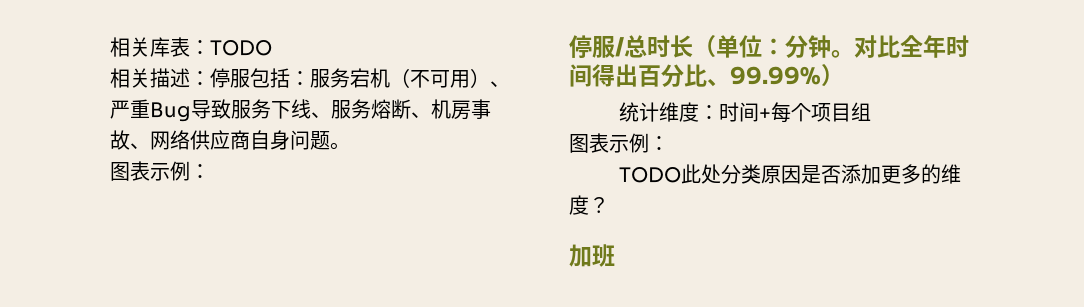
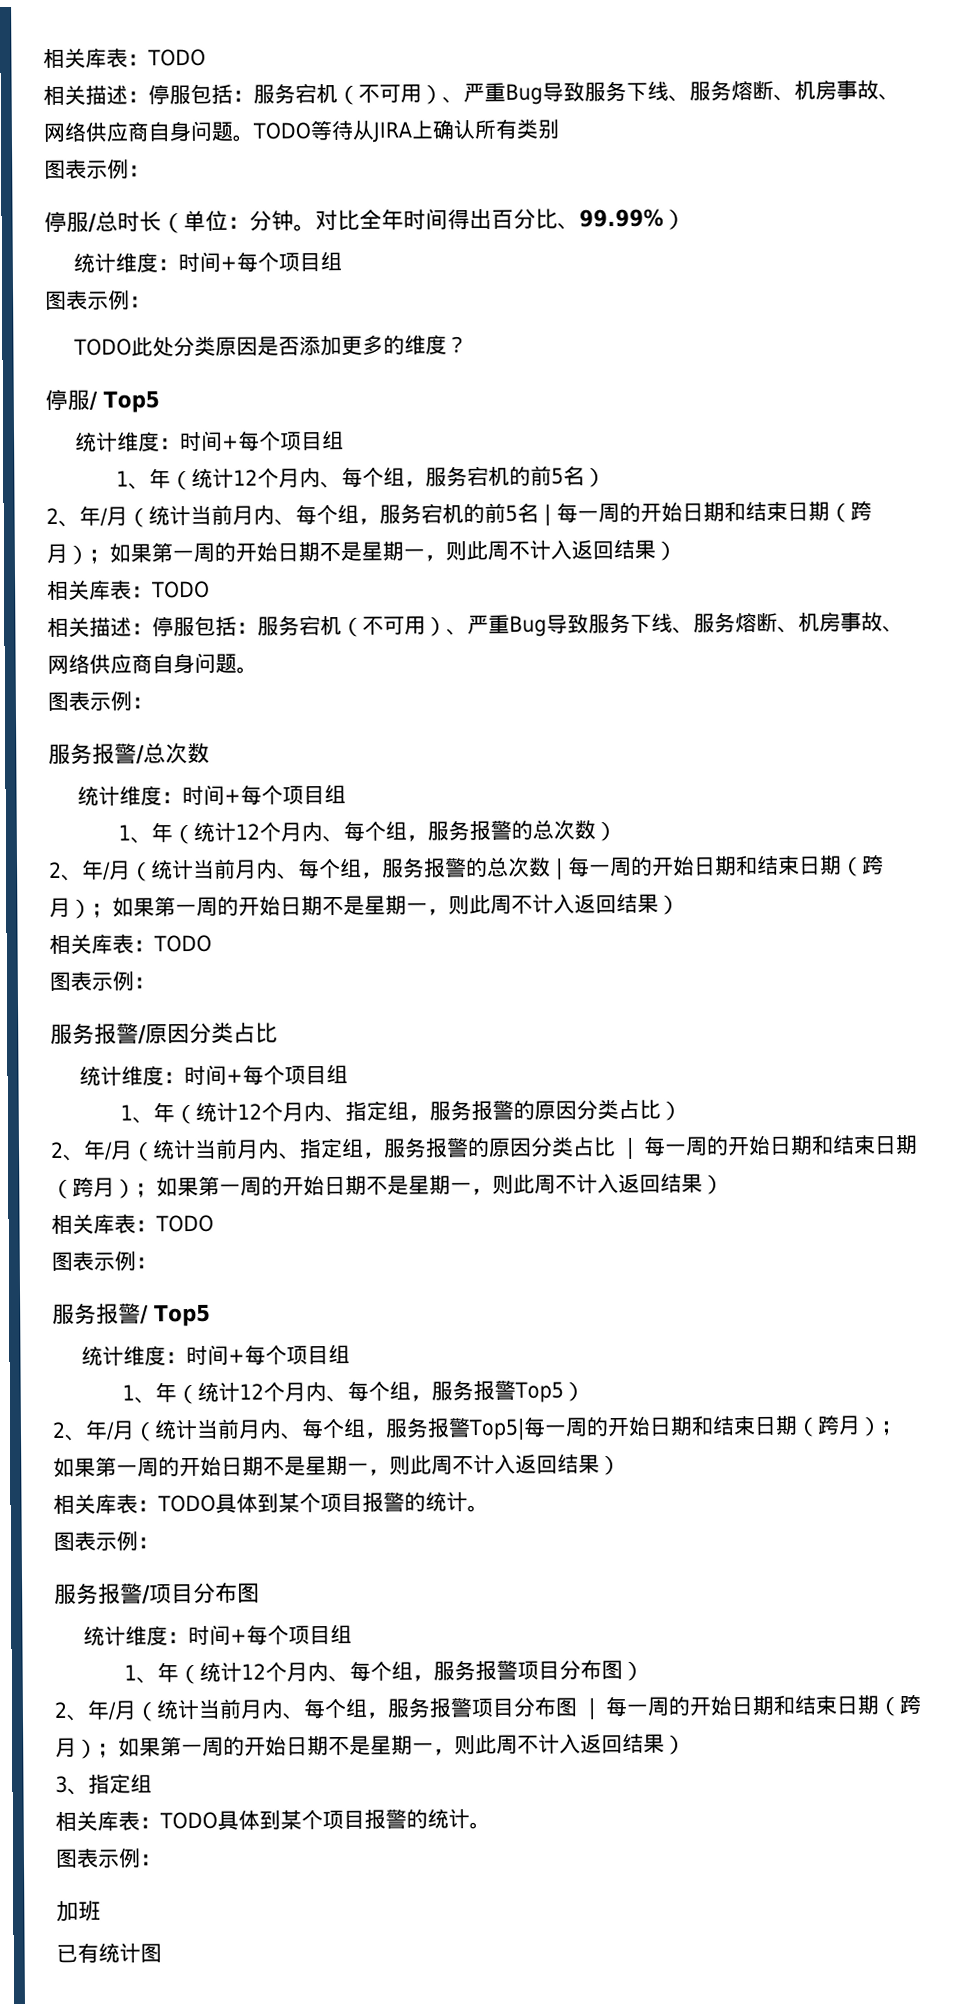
+ TODO等待从JIRA上确认所有类别
+ 停服/ Top5
+ 统计维度：时间+每个项目组
+ 1、年（统计12个月内、每个组，服务宕机的前5名）
+ 2、年/月（统计当前月内、每个组，服务宕机的前5名 | 每一周的开始日期和结束日期（跨月）；如果第一周的开始日期不是星期一，则此周不计入返回结果）
+ 相关库表：TODO
+ 相关描述：停服包括：服务宕机（不可用）、严重Bug导致服务下线、服务熔断、机房事故、网络供应商自身问题。
+ 图表示例：
+ 服务报警/总次数
+ 统计维度：时间+每个项目组
+ 1、年（统计12个月内、每个组，服务报警的总次数）
+ 2、年/月（统计当前月内、每个组，服务报警的总次数 | 每一周的开始日期和结束日期（跨月）；如果第一周的开始日期不是星期一，则此周不计入返回结果）
+ 相关库表：TODO
+ 图表示例：
+ 服务报警/原因分类占比
+ 统计维度：时间+每个项目组
+ 1、年（统计12个月内、指定组，服务报警的原因分类占比）
+ 2、年/月（统计当前月内、指定组，服务报警的原因分类占比 | 每一周的开始日期和结束日期（跨月）；如果第一周的开始日期不是星期一，则此周不计入返回结果）
+ 相关库表：TODO
+ 图表示例：
+ 服务报警/ Top5
+ 统计维度：时间+每个项目组
+ 1、年（统计12个月内、每个组，服务报警Top5）
+ 2、年/月（统计当前月内、每个组，服务报警Top5|每一周的开始日期和结束日期（跨月）；如果第一周的开始日期不是星期一，则此周不计入返回结果）
+ 相关库表：TODO具体到某个项目报警的统计。
+ 图表示例：
+ 服务报警/项目分布图
+ 统计维度：时间+每个项目组
+ 1、年（统计12个月内、每个组，服务报警项目分布图）
+ 2、年/月（统计当前月内、每个组，服务报警项目分布图 | 每一周的开始日期和结束日期（跨月）；如果第一周的开始日期不是星期一，则此周不计入返回结果）
+ 3、指定组
+ 相关库表：TODO具体到某个项目报警的统计。
+ 图表示例：
+ 已有统计图

